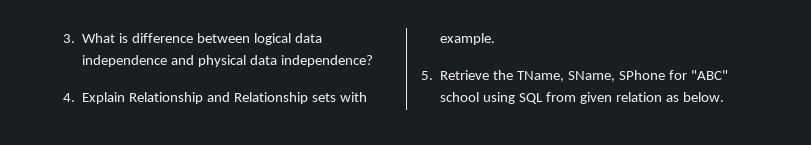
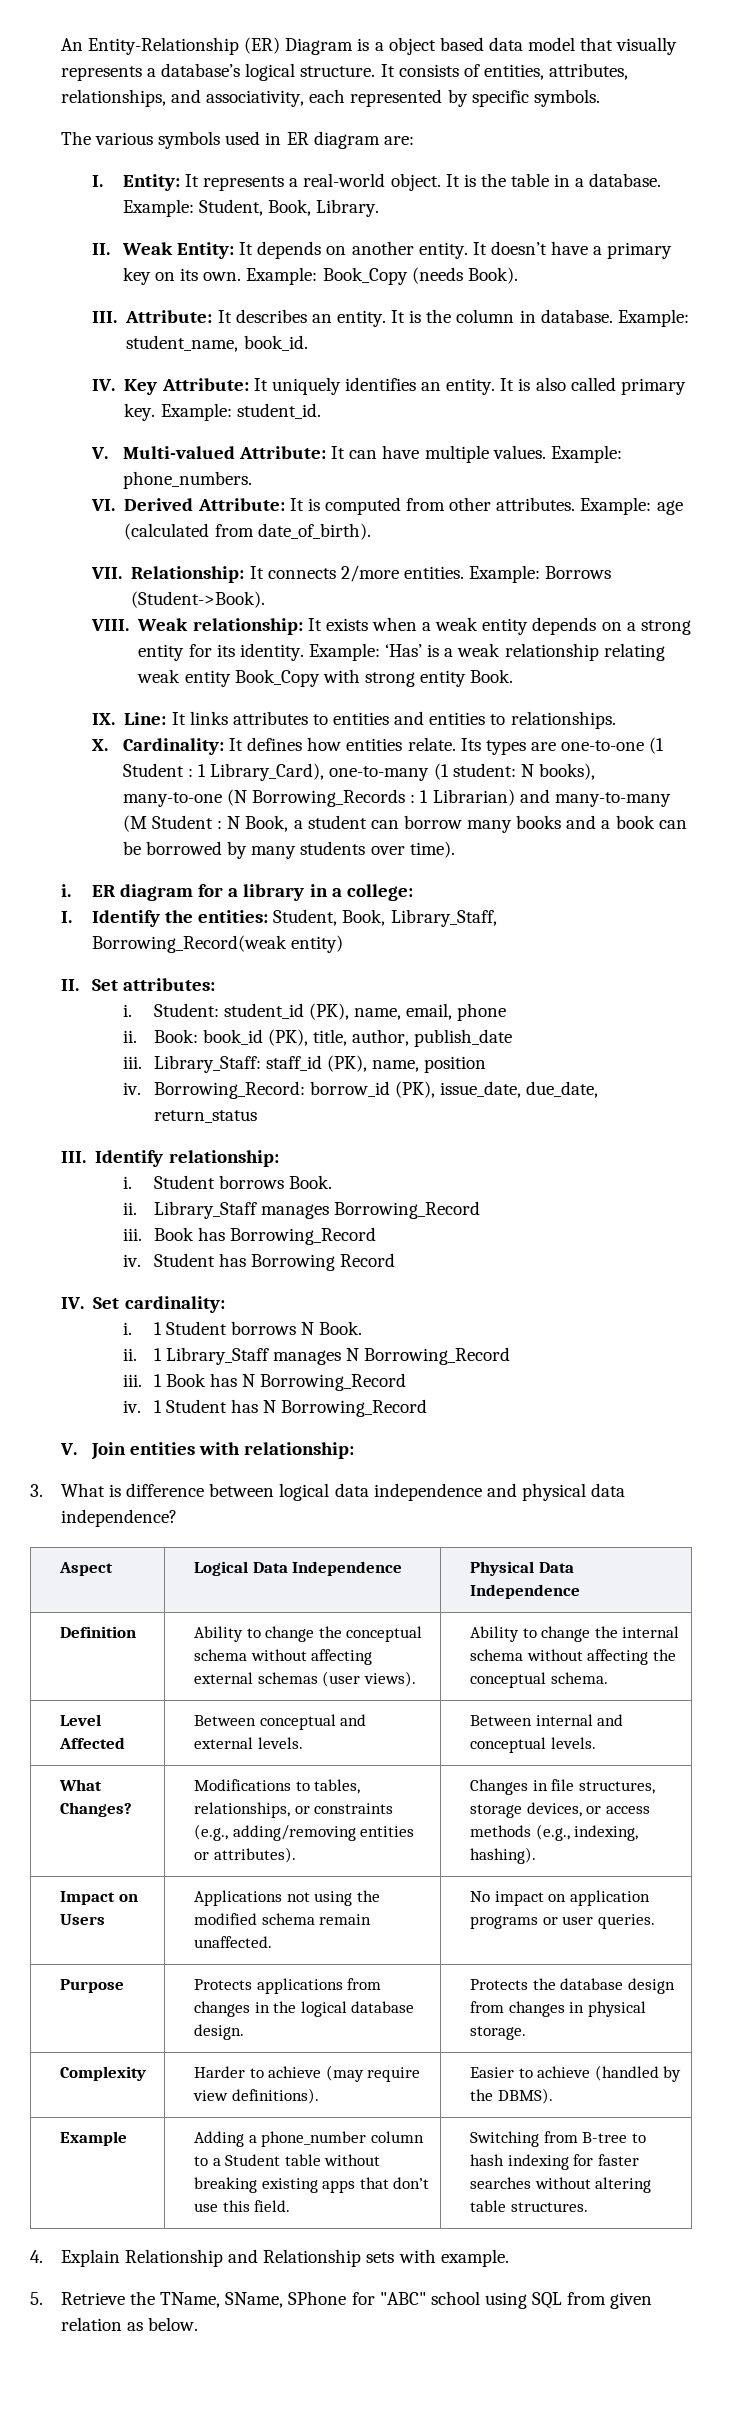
+ An Entity-Relationship (ER) Diagram is a object based data model that visually represents a database’s logical structure. It consists of entities, attributes, relationships, and associativity, each represented by specific symbols.
+ The various symbols used in ER diagram are:
+ I. Entity: It represents a real-world object. It is the table in a database. Example: Student, Book, Library.
+ II. Weak Entity: It depends on another entity. It doesn’t have a primary key on its own. Example: Book_Copy (needs Book).
+ III. Attribute: It describes an entity. It is the column in database. Example: student_name, book_id.
+ IV. Key Attribute: It uniquely identifies an entity. It is also called primary key. Example: student_id.
+ V. Multi-valued Attribute: It can have multiple values. Example: phone_numbers.
+ VI. Derived Attribute: It is computed from other attributes. Example: age (calculated from date_of_birth).
+ VII. Relationship: It connects 2/more entities. Example: Borrows (Student->Book).
+ VIII. Weak relationship: It exists when a weak entity depends on a strong entity for its identity. Example: ‘Has’ is a weak relationship relating weak entity Book_Copy with strong entity Book.
+ IX. Line: It links attributes to entities and entities to relationships.
+ X. Cardinality: It defines how entities relate. Its types are one-to-one (1 Student : 1 Library_Card), one-to-many (1 student: N books), many-to-one (N Borrowing_Records : 1 Librarian) and many-to-many (M Student : N Book, a student can borrow many books and a book can be borrowed by many students over time).
+ i. ER diagram for a library in a college:
+ I. Identify the entities: Student, Book, Library_Staff, Borrowing_Record(weak entity)
+ II. Set attributes:
+ i. Student: student_id (PK), name, email, phone
+ ii. Book: book_id (PK), title, author, publish_date
+ iii. Library_Staff: staff_id (PK), name, position
+ iv. Borrowing_Record: borrow_id (PK), issue_date, due_date, return_status
+ III. Identify relationship:
+ i. Student borrows Book.
+ ii. Library_Staff manages Borrowing_Record
+ iii. Book has Borrowing_Record
+ iv. Student has Borrowing Record
+ IV. Set cardinality:
+ i. 1 Student borrows N Book.
+ ii. 1 Library_Staff manages N Borrowing_Record
+ iii. 1 Book has N Borrowing_Record
+ iv. 1 Student has N Borrowing_Record
+ V. Join entities with relationship:
+ Aspect | Logical Data Independence | Physical Data Independence
+ Definition | Ability to change the conceptual schema without affecting external schemas (user views). | Ability to change the internal schema without affecting the conceptual schema.
+ Level Affected | Between conceptual and external levels. | Between internal and conceptual levels.
+ What Changes? | Modifications to tables, relationships, or constraints (e.g., adding/removing entities or attributes). | Changes in file structures, storage devices, or access methods (e.g., indexing, hashing).
+ Impact on Users | Applications not using the modified schema remain unaffected. | No impact on application programs or user queries.
+ Purpose | Protects applications from changes in the logical database design. | Protects the database design from changes in physical storage.
+ Complexity | Harder to achieve (may require view definitions). | Easier to achieve (handled by the DBMS).
+ Example | Adding a phone_number column to a Student table without breaking existing apps that don’t use this field. | Switching from B-tree to hash indexing for faster searches without altering table structures.

